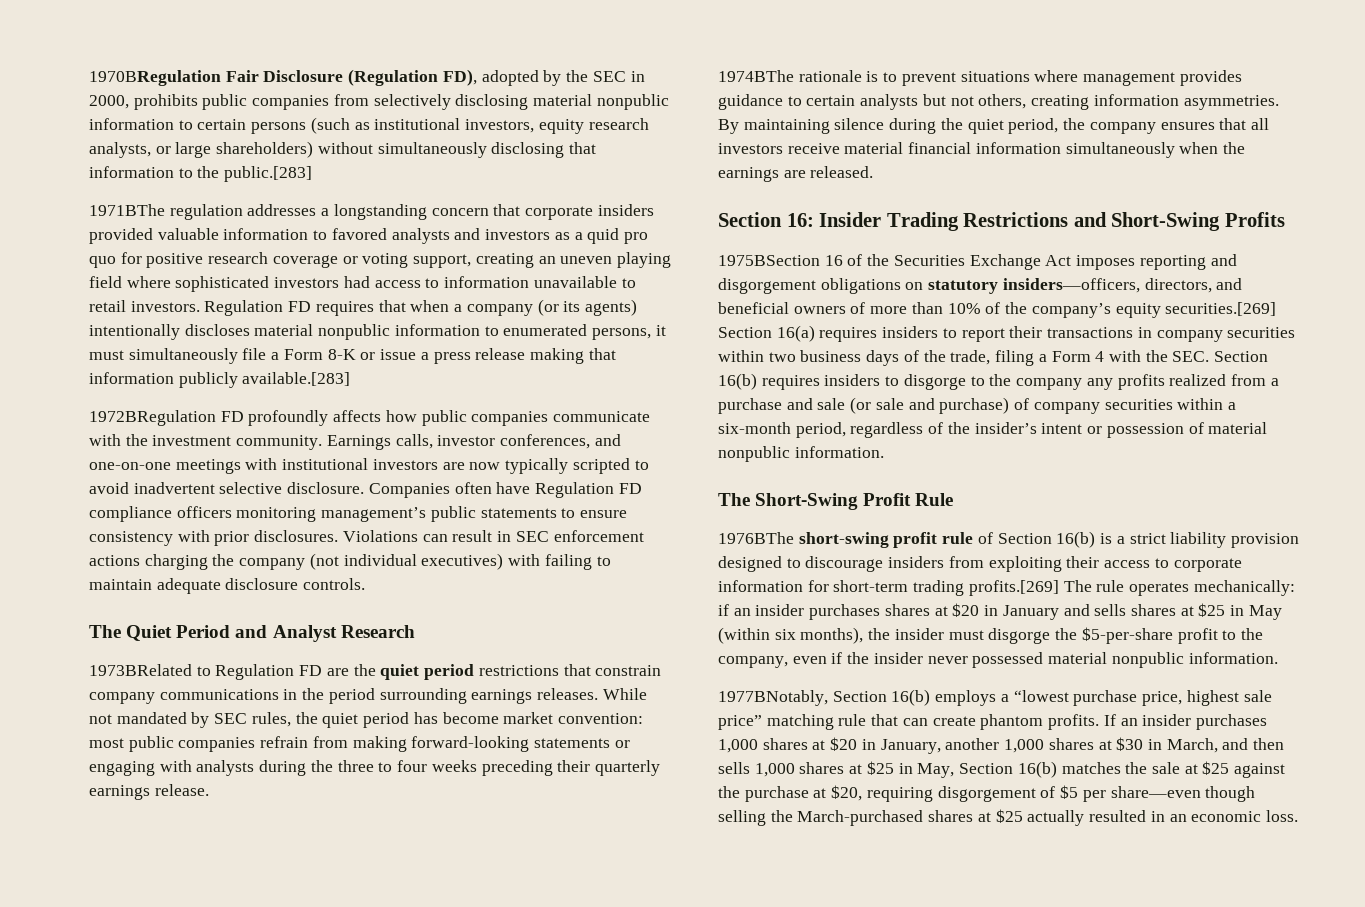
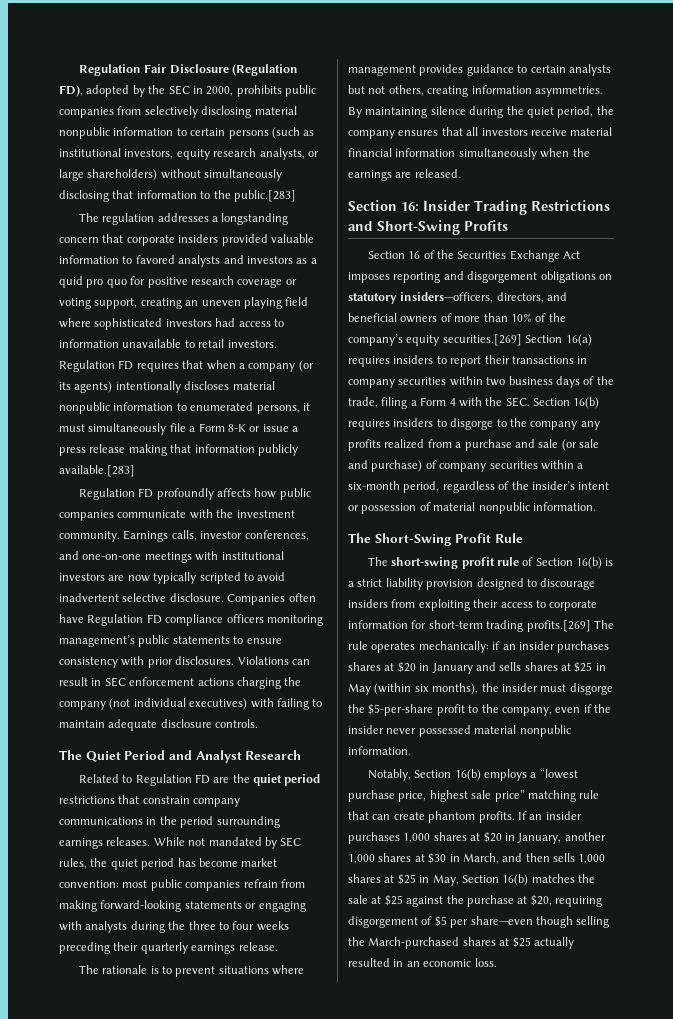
- 1970BRegulation Fair Disclosure (Regulation FD), adopted by the SEC in 2000, prohibits public companies from selectively disclosing material nonpublic information to certain persons (such as institutional investors, equity research analysts, or large shareholders) without simultaneously disclosing that information to the public.[283]
+ Regulation Fair Disclosure (Regulation FD), adopted by the SEC in 2000, prohibits public companies from selectively disclosing material nonpublic information to certain persons (such as institutional investors, equity research analysts, or large shareholders) without simultaneously disclosing that information to the public.[283]
- 1971BThe regulation addresses a longstanding concern that corporate insiders provided valuable information to favored analysts and investors as a quid pro quo for positive research coverage or voting support, creating an uneven playing field where sophisticated investors had access to information unavailable to retail investors.
+ The regulation addresses a longstanding concern that corporate insiders provided valuable information to favored analysts and investors as a quid pro quo for positive research coverage or voting support, creating an uneven playing field where sophisticated investors had access to information unavailable to retail investors.
- 1972BRegulation FD profoundly affects how public companies communicate with the investment community.
+ Regulation FD profoundly affects how public companies communicate with the investment community.
- 1973BRelated to Regulation FD are the quiet period restrictions that constrain company communications in the period surrounding earnings releases.
+ Related to Regulation FD are the quiet period restrictions that constrain company communications in the period surrounding earnings releases.
- 1974BThe rationale is to prevent situations where management provides guidance to certain analysts but not others, creating information asymmetries.
+ The rationale is to prevent situations where management provides guidance to certain analysts but not others, creating information asymmetries.
- 1975BSection 16 of the Securities Exchange Act imposes reporting and disgorgement obligations on statutory insiders—officers, directors, and beneficial owners of more than 10% of the company’s equity securities.[269] Section 16(a) requires insiders to report their transactions in company securities within two business days of the trade, filing a Form 4 with the SEC. Section 16(b) requires insiders to disgorge to the company any profits realized from a purchase and sale (or sale and purchase) of company securities within a six-month period, regardless of the insider’s intent or possession of material nonpublic information.
+ Section 16 of the Securities Exchange Act imposes reporting and disgorgement obligations on statutory insiders—officers, directors, and beneficial owners of more than 10% of the company’s equity securities.[269] Section 16(a) requires insiders to report their transactions in company securities within two business days of the trade, filing a Form 4 with the SEC. Section 16(b) requires insiders to disgorge to the company any profits realized from a purchase and sale (or sale and purchase) of company securities within a six-month period, regardless of the insider’s intent or possession of material nonpublic information.
- 1976BThe short-swing profit rule of Section 16(b) is a strict liability provision designed to discourage insiders from exploiting their access to corporate information for short-term trading profits.[269] The rule operates mechanically:
+ The short-swing profit rule of Section 16(b) is a strict liability provision designed to discourage insiders from exploiting their access to corporate information for short-term trading profits.[269] The rule operates mechanically:
- 1977BNotably, Section 16(b) employs a “lowest purchase price, highest sale price” matching rule that can create phantom profits.
+ Notably, Section 16(b) employs a “lowest purchase price, highest sale price” matching rule that can create phantom profits.

